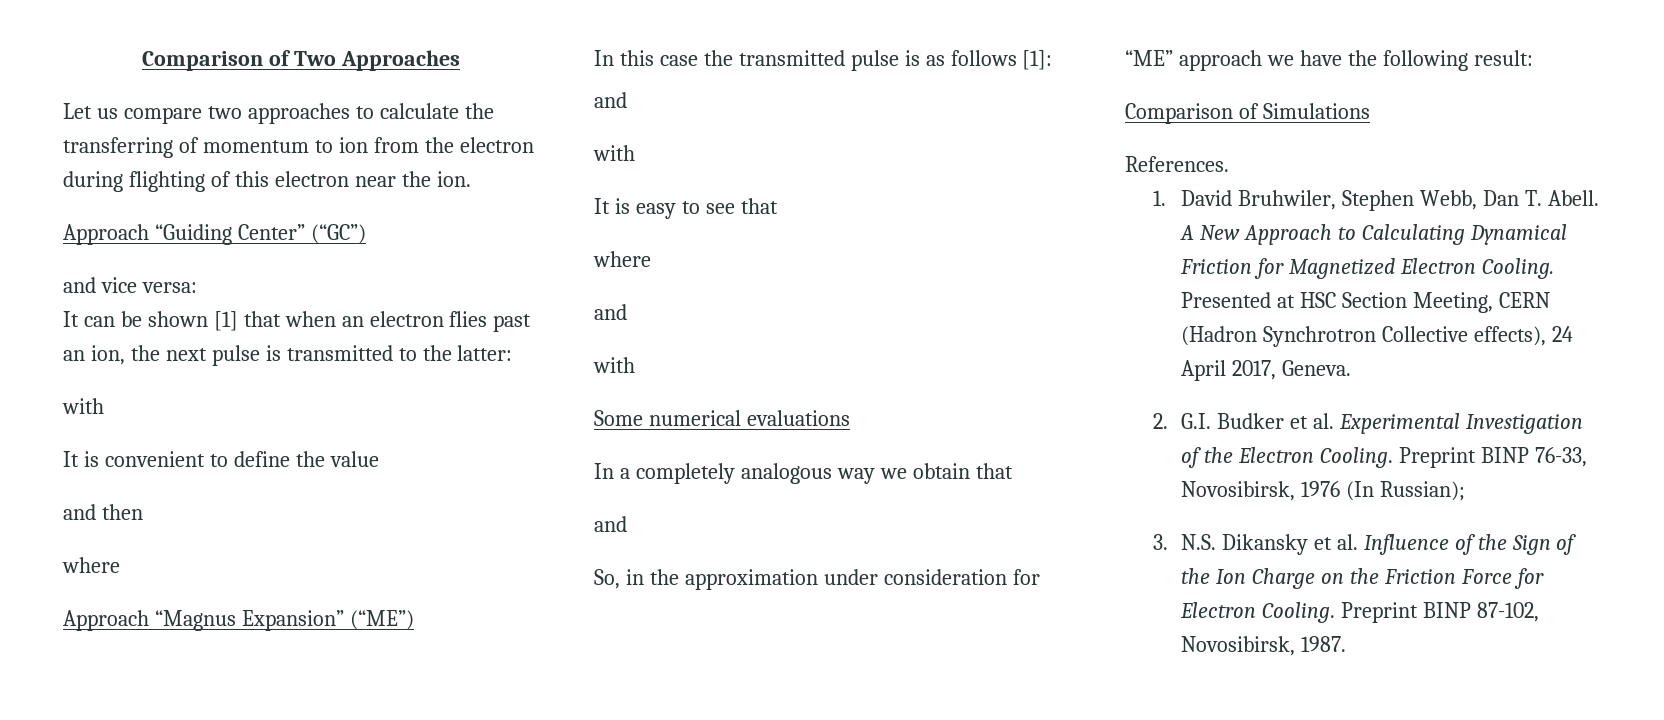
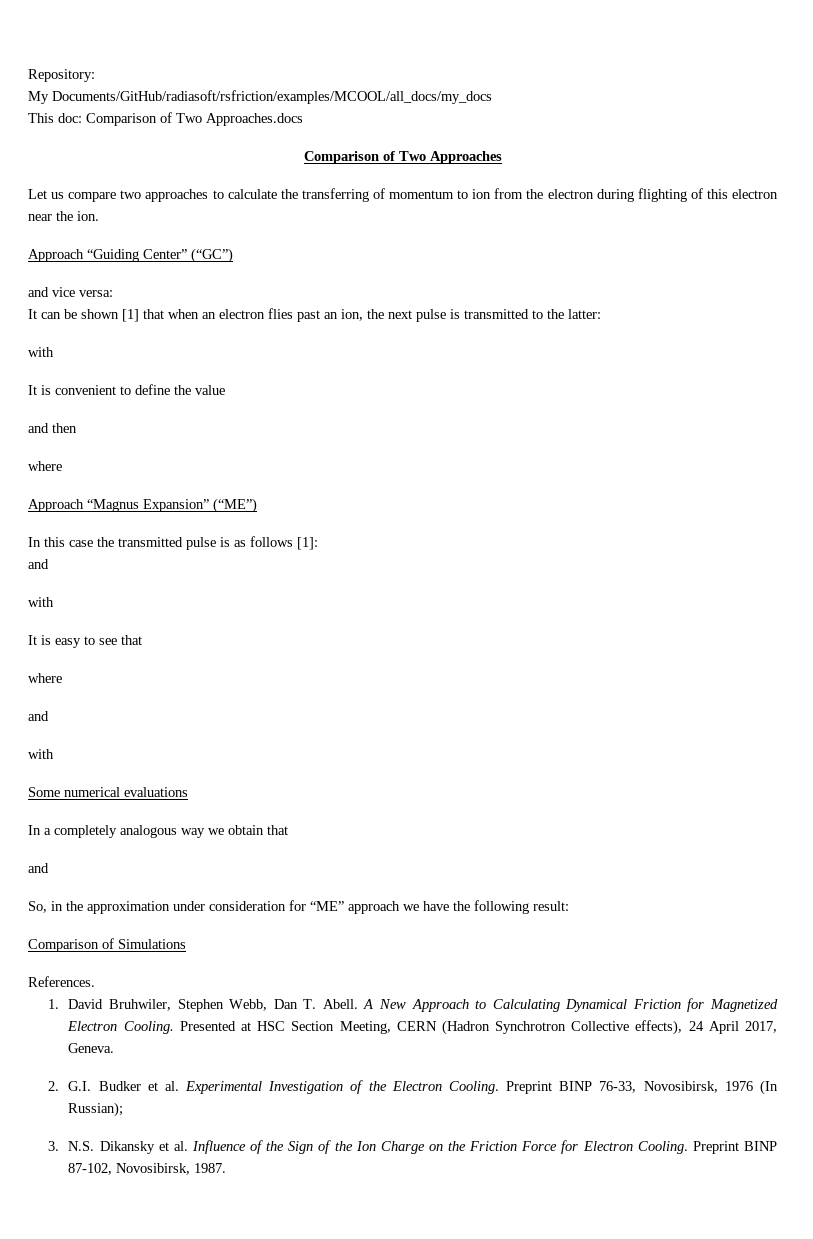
+ Repository:
+ My Documents/GitHub/radiasoft/rsfriction/examples/MCOOL/all_docs/my_docs
+ This doc: Comparison of Two Approaches.docs

